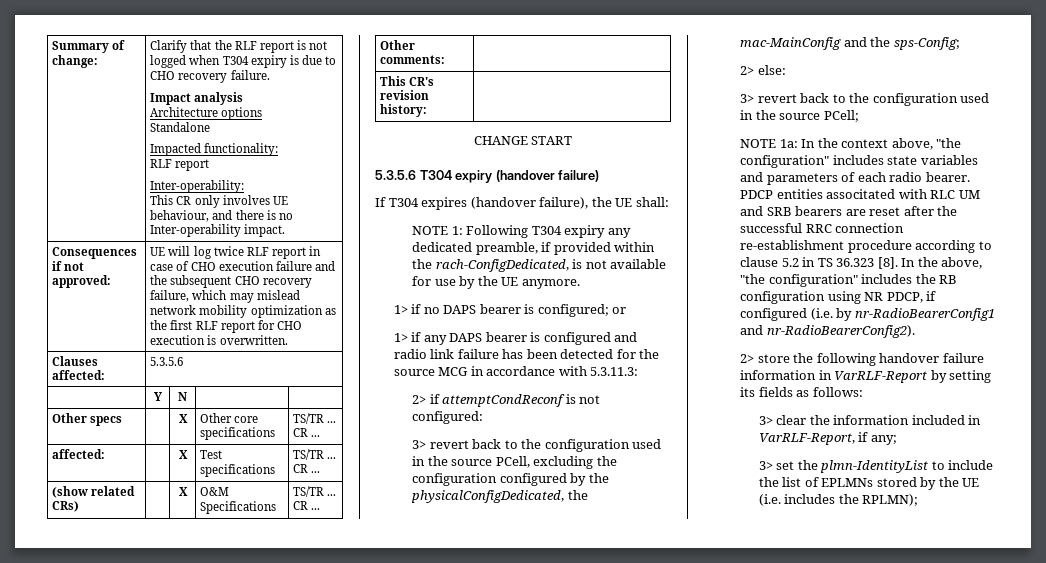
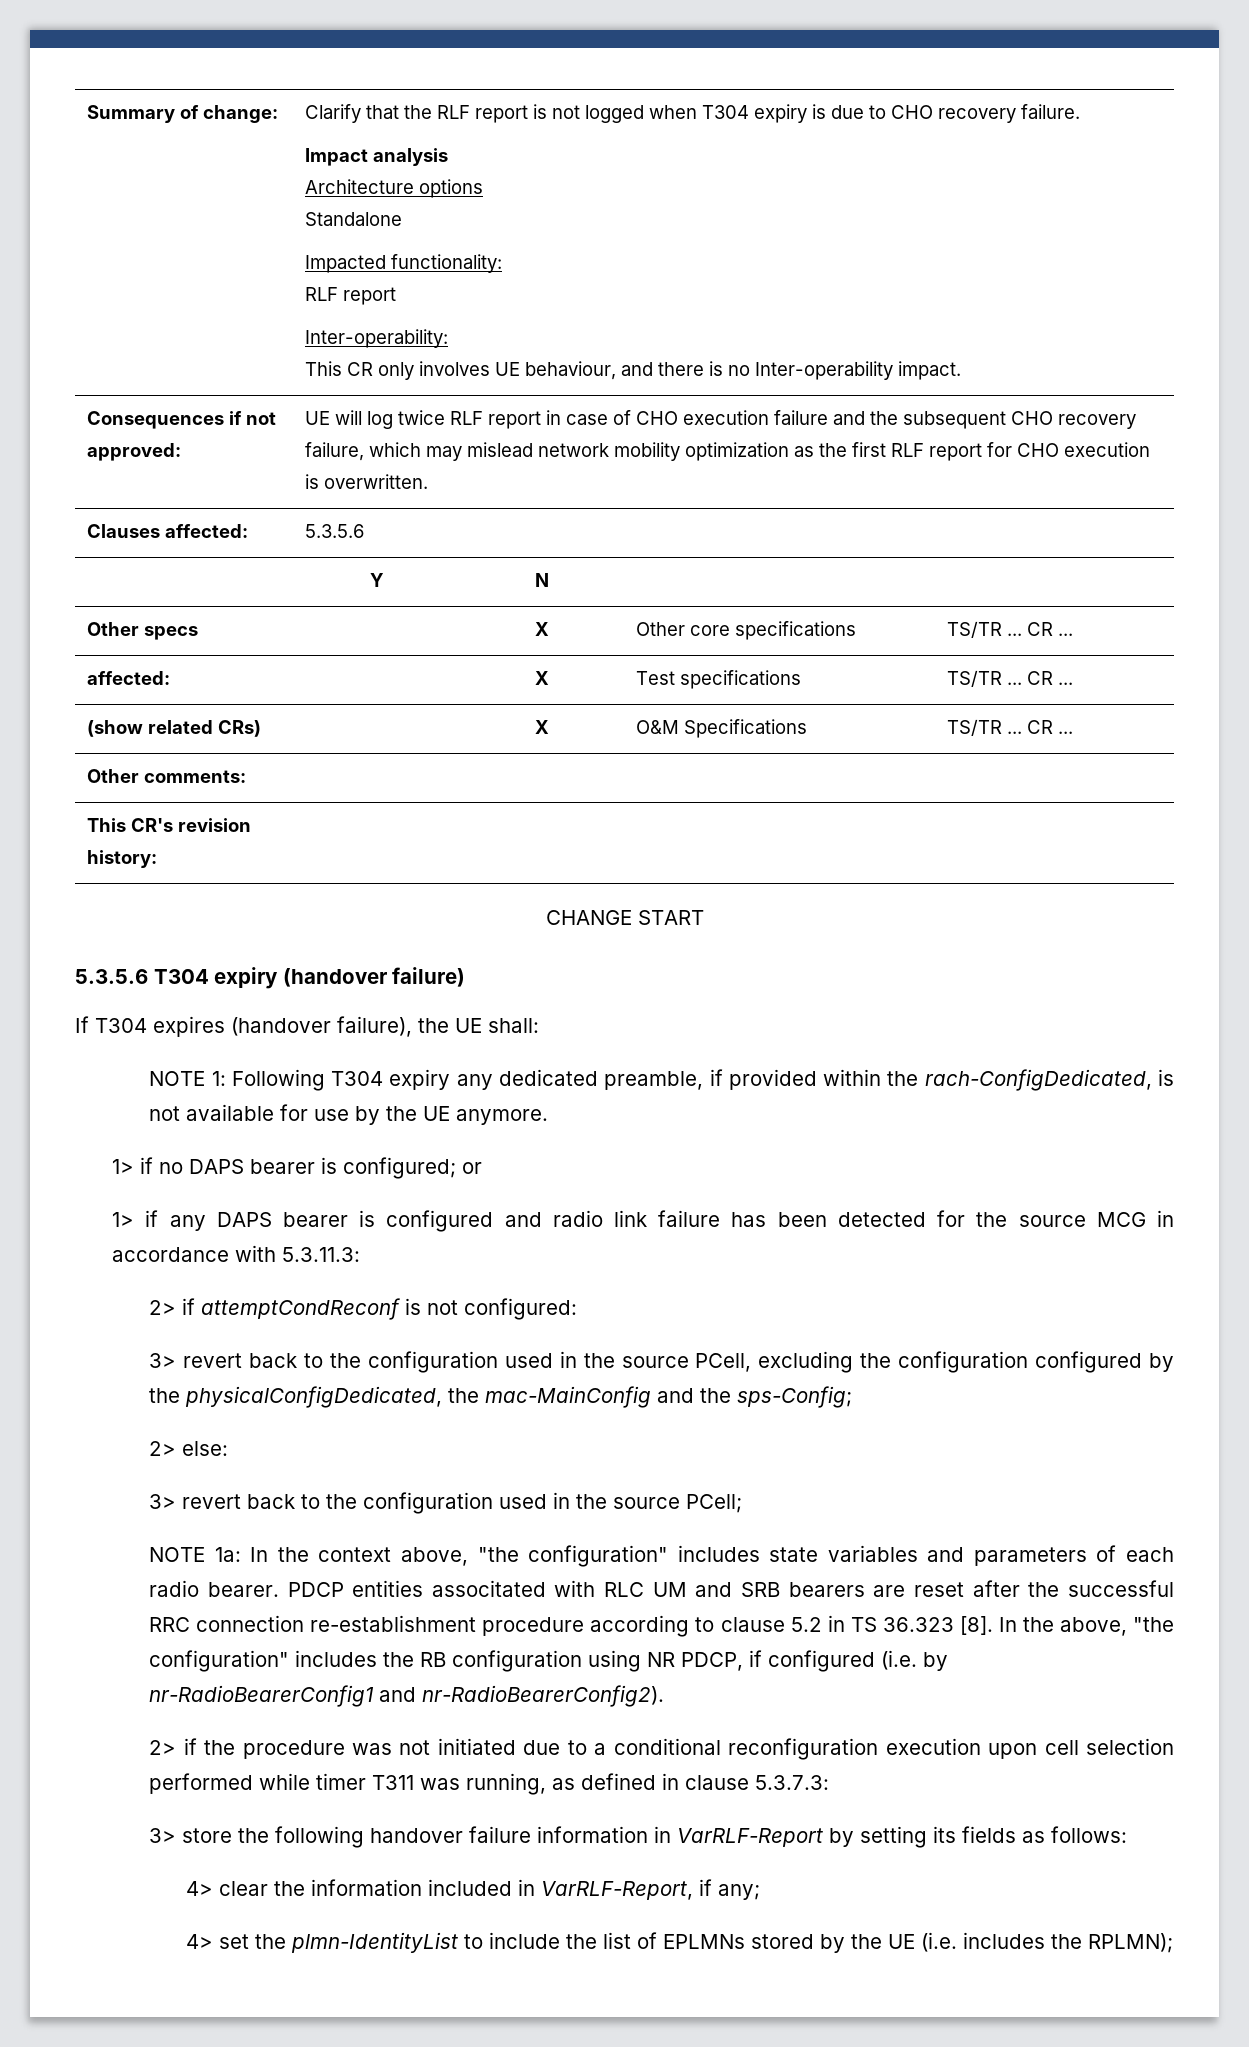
- 2> store the following handover failure information in VarRLF-Report by setting its fields as follows:
+ 2> if the procedure was not initiated due to a conditional reconfiguration execution upon cell selection performed while timer T311 was running, as defined in clause 5.3.7.3:
+ 3> store the following handover failure information in VarRLF-Report by setting its fields as follows:
- 3> clear the information included in VarRLF-Report, if any;
+ 4> clear the information included in VarRLF-Report, if any;
- 3> set the plmn-IdentityList to include the list of EPLMNs stored by the UE (i.e. includes the RPLMN);
+ 4> set the plmn-IdentityList to include the list of EPLMNs stored by the UE (i.e. includes the RPLMN);

